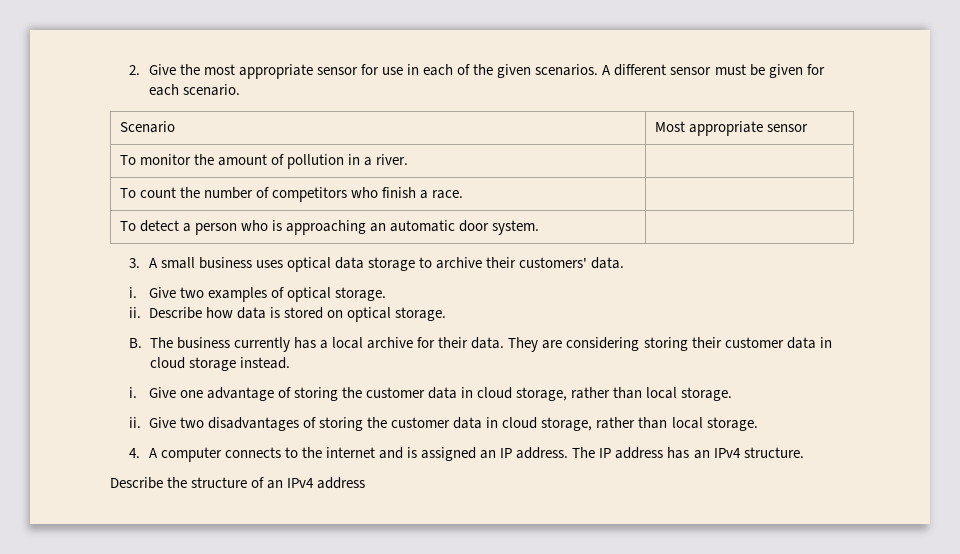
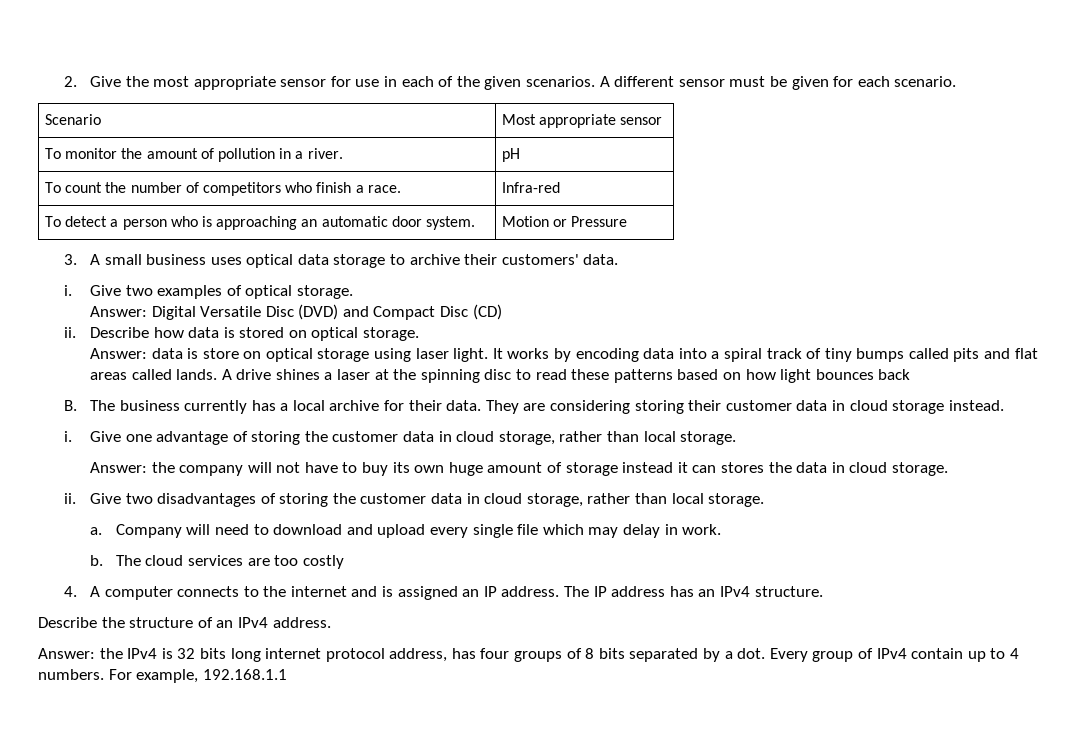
- To monitor the amount of pollution in a river. |
+ To monitor the amount of pollution in a river. | pH
- To count the number of competitors who finish a race. |
+ To count the number of competitors who finish a race. | Infra-red
- To detect a person who is approaching an automatic door system. |
+ To detect a person who is approaching an automatic door system. | Motion or Pressure
+ Answer: Digital Versatile Disc (DVD) and Compact Disc (CD)
+ Answer: data is store on optical storage using laser light. It works by encoding data into a spiral track of tiny bumps called pits and flat areas called lands. A drive shines a laser at the spinning disc to read these patterns based on how light bounces back
+ Answer: the company will not have to buy its own huge amount of storage instead it can stores the data in cloud storage.
+ a. Company will need to download and upload every single file which may delay in work.
+ b. The cloud services are too costly
- Describe the structure of an IPv4 address
+ Describe the structure of an IPv4 address.
+ Answer: the IPv4 is 32 bits long internet protocol address, has four groups of 8 bits separated by a dot. Every group of IPv4 contain up to 4 numbers. For example, 192.168.1.1

